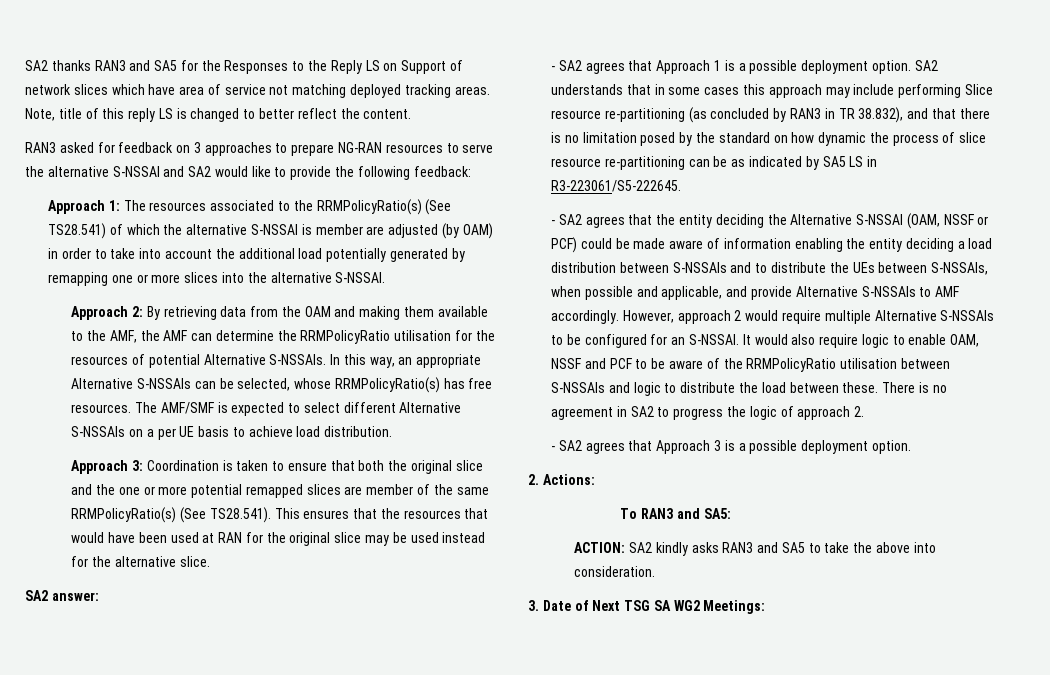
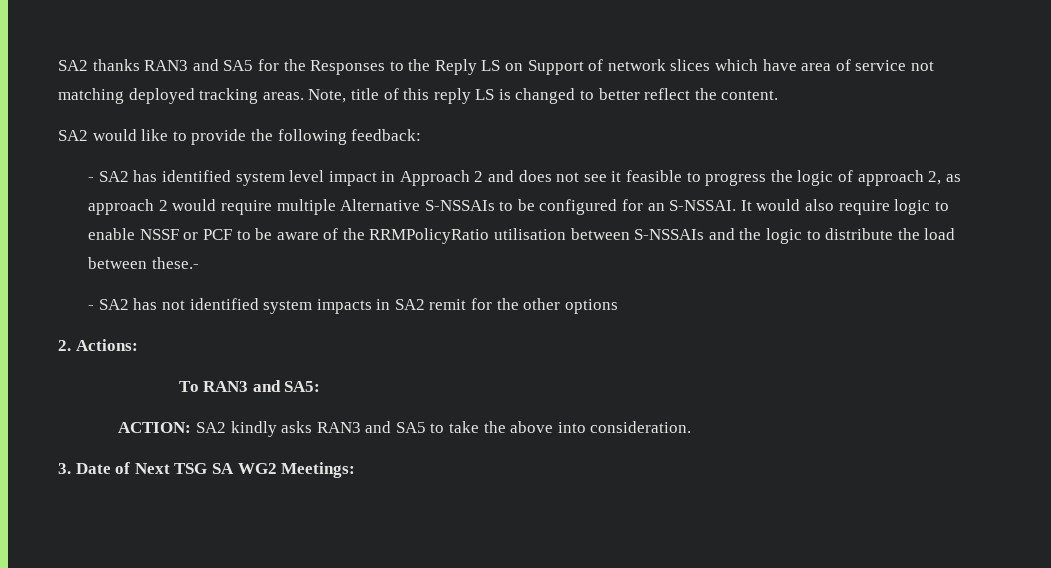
- RAN3 asked for feedback on 3 approaches to prepare NG-RAN resources to serve the alternative S-NSSAI and SA2 would like to provide the following feedback:
+ SA2 would like to provide the following feedback:
- Approach 1: The resources associated to the RRMPolicyRatio(s) (See TS28.541) of which the alternative S-NSSAI is member are adjusted (by OAM) in order to take into account the additional load potentially generated by remapping one or more slices into the alternative S-NSSAI.
- Approach 2: By retrieving data from the OAM and making them available to the AMF, the AMF can determine the RRMPolicyRatio utilisation for the resources of potential Alternative S-NSSAIs. In this way, an appropriate Alternative S-NSSAIs can be selected, whose RRMPolicyRatio(s) has free resources. The AMF/SMF is expected to select different Alternative S-NSSAIs on a per UE basis to achieve load distribution.
- Approach 3: Coordination is taken to ensure that both the original slice and the one or more potential remapped slices are member of the same RRMPolicyRatio(s) (See TS28.541). This ensures that the resources that would have been used at RAN for the original slice may be used instead for the alternative slice.
- SA2 answer:
- - SA2 agrees that Approach 1 is a possible deployment option. SA2 understands that in some cases this approach may include performing Slice resource re-partitioning (as concluded by RAN3 in TR 38.832), and that there is no limitation posed by the standard on how dynamic the process of slice resource re-partitioning can be as indicated by SA5 LS in R3-223061/S5-222645.
- - SA2 agrees that the entity deciding the Alternative S-NSSAI (OAM, NSSF or PCF) could be made aware of information enabling the entity deciding a load distribution between S-NSSAIs and to distribute the UEs between S-NSSAIs, when possible and applicable, and provide Alternative S-NSSAIs to AMF accordingly. However, approach 2 would require multiple Alternative S-NSSAIs to be configured for an S-NSSAI.
+ - SA2 has identified system level impact in Approach 2 and does not see it feasible to progress the logic of approach 2, as approach 2 would require multiple Alternative S-NSSAIs to be configured for an S-NSSAI.
- It would also require logic to enable OAM, NSSF and PCF to be aware of the RRMPolicyRatio utilisation between S-NSSAIs and logic to distribute the load between these. There is no agreement in SA2 to progress the logic of approach 2.
- - SA2 agrees that Approach 3 is a possible deployment option.
+ It would also require logic to enable NSSF or PCF to be aware of the RRMPolicyRatio utilisation between S-NSSAIs and the logic to distribute the load between these.-
+ - SA2 has not identified system impacts in SA2 remit for the other options

